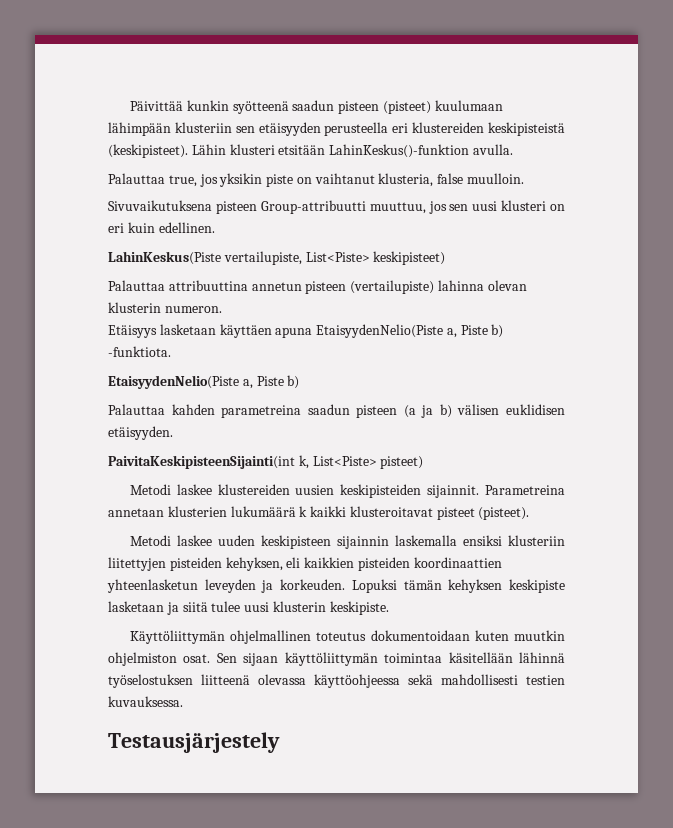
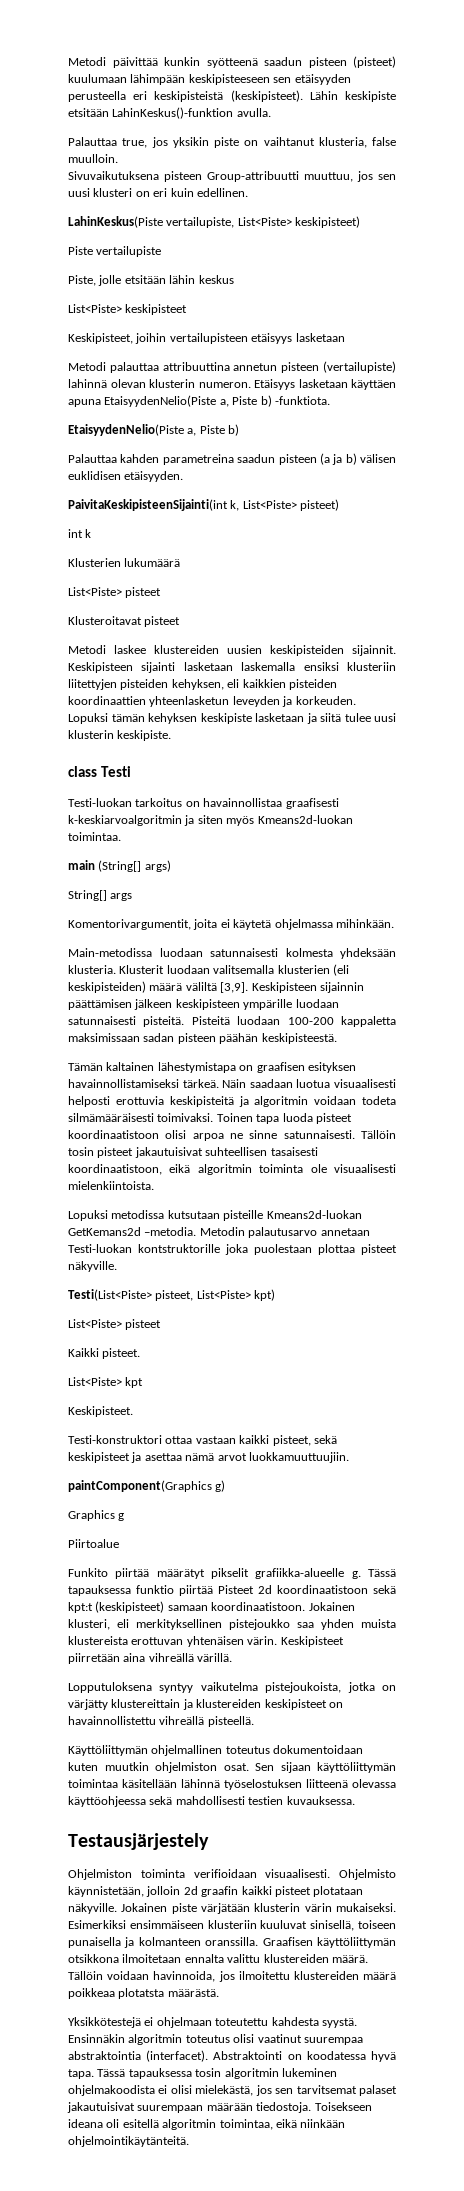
- Päivittää kunkin syötteenä saadun pisteen (pisteet) kuulumaan lähimpään klusteriin sen etäisyyden perusteella eri klustereiden keskipisteistä (keskipisteet).
+ Metodi päivittää kunkin syötteenä saadun pisteen (pisteet) kuulumaan lähimpään keskipisteeseen sen etäisyyden perusteella eri keskipisteistä (keskipisteet).
- Lähin klusteri etsitään LahinKeskus()-funktion avulla.
+ Lähin keskipiste etsitään LahinKeskus()-funktion avulla.
- Palauttaa attribuuttina annetun pisteen (vertailupiste) lahinna olevan klusterin numeron.
- Etäisyys lasketaan käyttäen apuna EtaisyydenNelio(Piste a, Piste b) -funktiota.
+ Piste vertailupiste
+ Piste, jolle etsitään lähin keskus
+ List<Piste> keskipisteet
+ Keskipisteet, joihin vertailupisteen etäisyys lasketaan
+ Metodi palauttaa attribuuttina annetun pisteen (vertailupiste) lahinnä olevan klusterin numeron. Etäisyys lasketaan käyttäen apuna EtaisyydenNelio(Piste a, Piste b) -funktiota.
+ int k
+ Klusterien lukumäärä
+ List<Piste> pisteet
+ Klusteroitavat pisteet
- Parametreina annetaan klusterien lukumäärä k kaikki klusteroitavat pisteet (pisteet).
- Metodi laskee uuden keskipisteen sijainnin laskemalla ensiksi klusteriin liitettyjen pisteiden kehyksen, eli kaikkien pisteiden koordinaattien yhteenlasketun leveyden ja korkeuden.
+ Keskipisteen sijainti lasketaan laskemalla ensiksi klusteriin liitettyjen pisteiden kehyksen, eli kaikkien pisteiden koordinaattien yhteenlasketun leveyden ja korkeuden.
+ class Testi
+ Testi-luokan tarkoitus on havainnollistaa graafisesti k-keskiarvoalgoritmin ja siten myös Kmeans2d-luokan toimintaa.
+ main (String[] args)
+ String[] args
+ Komentorivargumentit, joita ei käytetä ohjelmassa mihinkään.
+ Main-metodissa luodaan satunnaisesti kolmesta yhdeksään klusteria. Klusterit luodaan valitsemalla klusterien (eli keskipisteiden) määrä väliltä [3,9]. Keskipisteen sijainnin päättämisen jälkeen keskipisteen ympärille luodaan satunnaisesti pisteitä. Pisteitä luodaan 100-200 kappaletta maksimissaan sadan pisteen päähän keskipisteestä.
+ Tämän kaltainen lähestymistapa on graafisen esityksen havainnollistamiseksi tärkeä. Näin saadaan luotua visuaalisesti helposti erottuvia keskipisteitä ja algoritmin voidaan todeta silmämääräisesti toimivaksi. Toinen tapa luoda pisteet koordinaatistoon olisi arpoa ne sinne satunnaisesti. Tällöin tosin pisteet jakautuisivat suhteellisen tasaisesti koordinaatistoon, eikä algoritmin toiminta ole visuaalisesti mielenkiintoista.
+ Lopuksi metodissa kutsutaan pisteille Kmeans2d-luokan GetKemans2d –metodia. Metodin palautusarvo annetaan Testi-luokan kontstruktorille joka puolestaan plottaa pisteet näkyville.
+ Testi(List<Piste> pisteet, List<Piste> kpt)
+ List<Piste> pisteet
+ Kaikki pisteet.
+ List<Piste> kpt
+ Keskipisteet.
+ Testi-konstruktori ottaa vastaan kaikki pisteet, sekä keskipisteet ja asettaa nämä arvot luokkamuuttuujiin.
+ paintComponent(Graphics g)
+ Graphics g
+ Piirtoalue
+ Funkito piirtää määrätyt pikselit grafiikka-alueelle g. Tässä tapauksessa funktio piirtää Pisteet 2d koordinaatistoon sekä kpt:t (keskipisteet) samaan koordinaatistoon. Jokainen klusteri, eli merkityksellinen pistejoukko saa yhden muista klustereista erottuvan yhtenäisen värin. Keskipisteet piirretään aina vihreällä värillä.
+ Lopputuloksena syntyy vaikutelma pistejoukoista, jotka on värjätty klustereittain ja klustereiden keskipisteet on havainnollistettu vihreällä pisteellä.
+ Ohjelmiston toiminta verifioidaan visuaalisesti. Ohjelmisto käynnistetään, jolloin 2d graafin kaikki pisteet plotataan näkyville. Jokainen piste värjätään klusterin värin mukaiseksi. Esimerkiksi ensimmäiseen klusteriin kuuluvat sinisellä, toiseen punaisella ja kolmanteen oranssilla. Graafisen käyttöliittymän otsikkona ilmoitetaan ennalta valittu klustereiden määrä. Tällöin voidaan havinnoida, jos ilmoitettu klustereiden määrä poikkeaa plotatsta määrästä.
+ Yksikkötestejä ei ohjelmaan toteutettu kahdesta syystä. Ensinnäkin algoritmin toteutus olisi vaatinut suurempaa abstraktointia (interfacet). Abstraktointi on koodatessa hyvä tapa. Tässä tapauksessa tosin algoritmin lukeminen ohjelmakoodista ei olisi mielekästä, jos sen tarvitsemat palaset jakautuisivat suurempaan määrään tiedostoja. Toisekseen ideana oli esitellä algoritmin toimintaa, eikä niinkään ohjelmointikäytänteitä.

